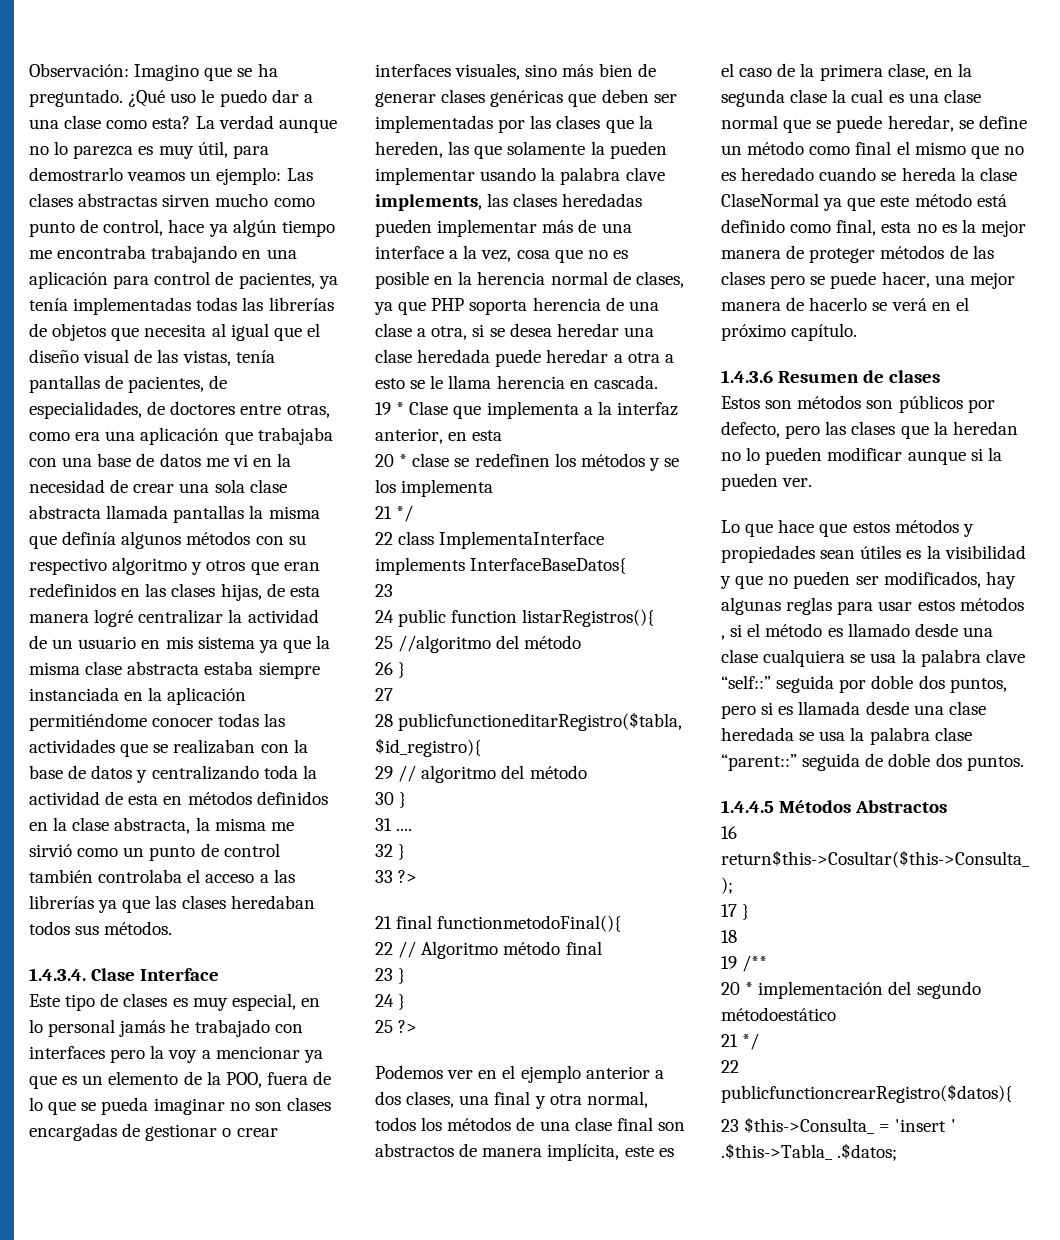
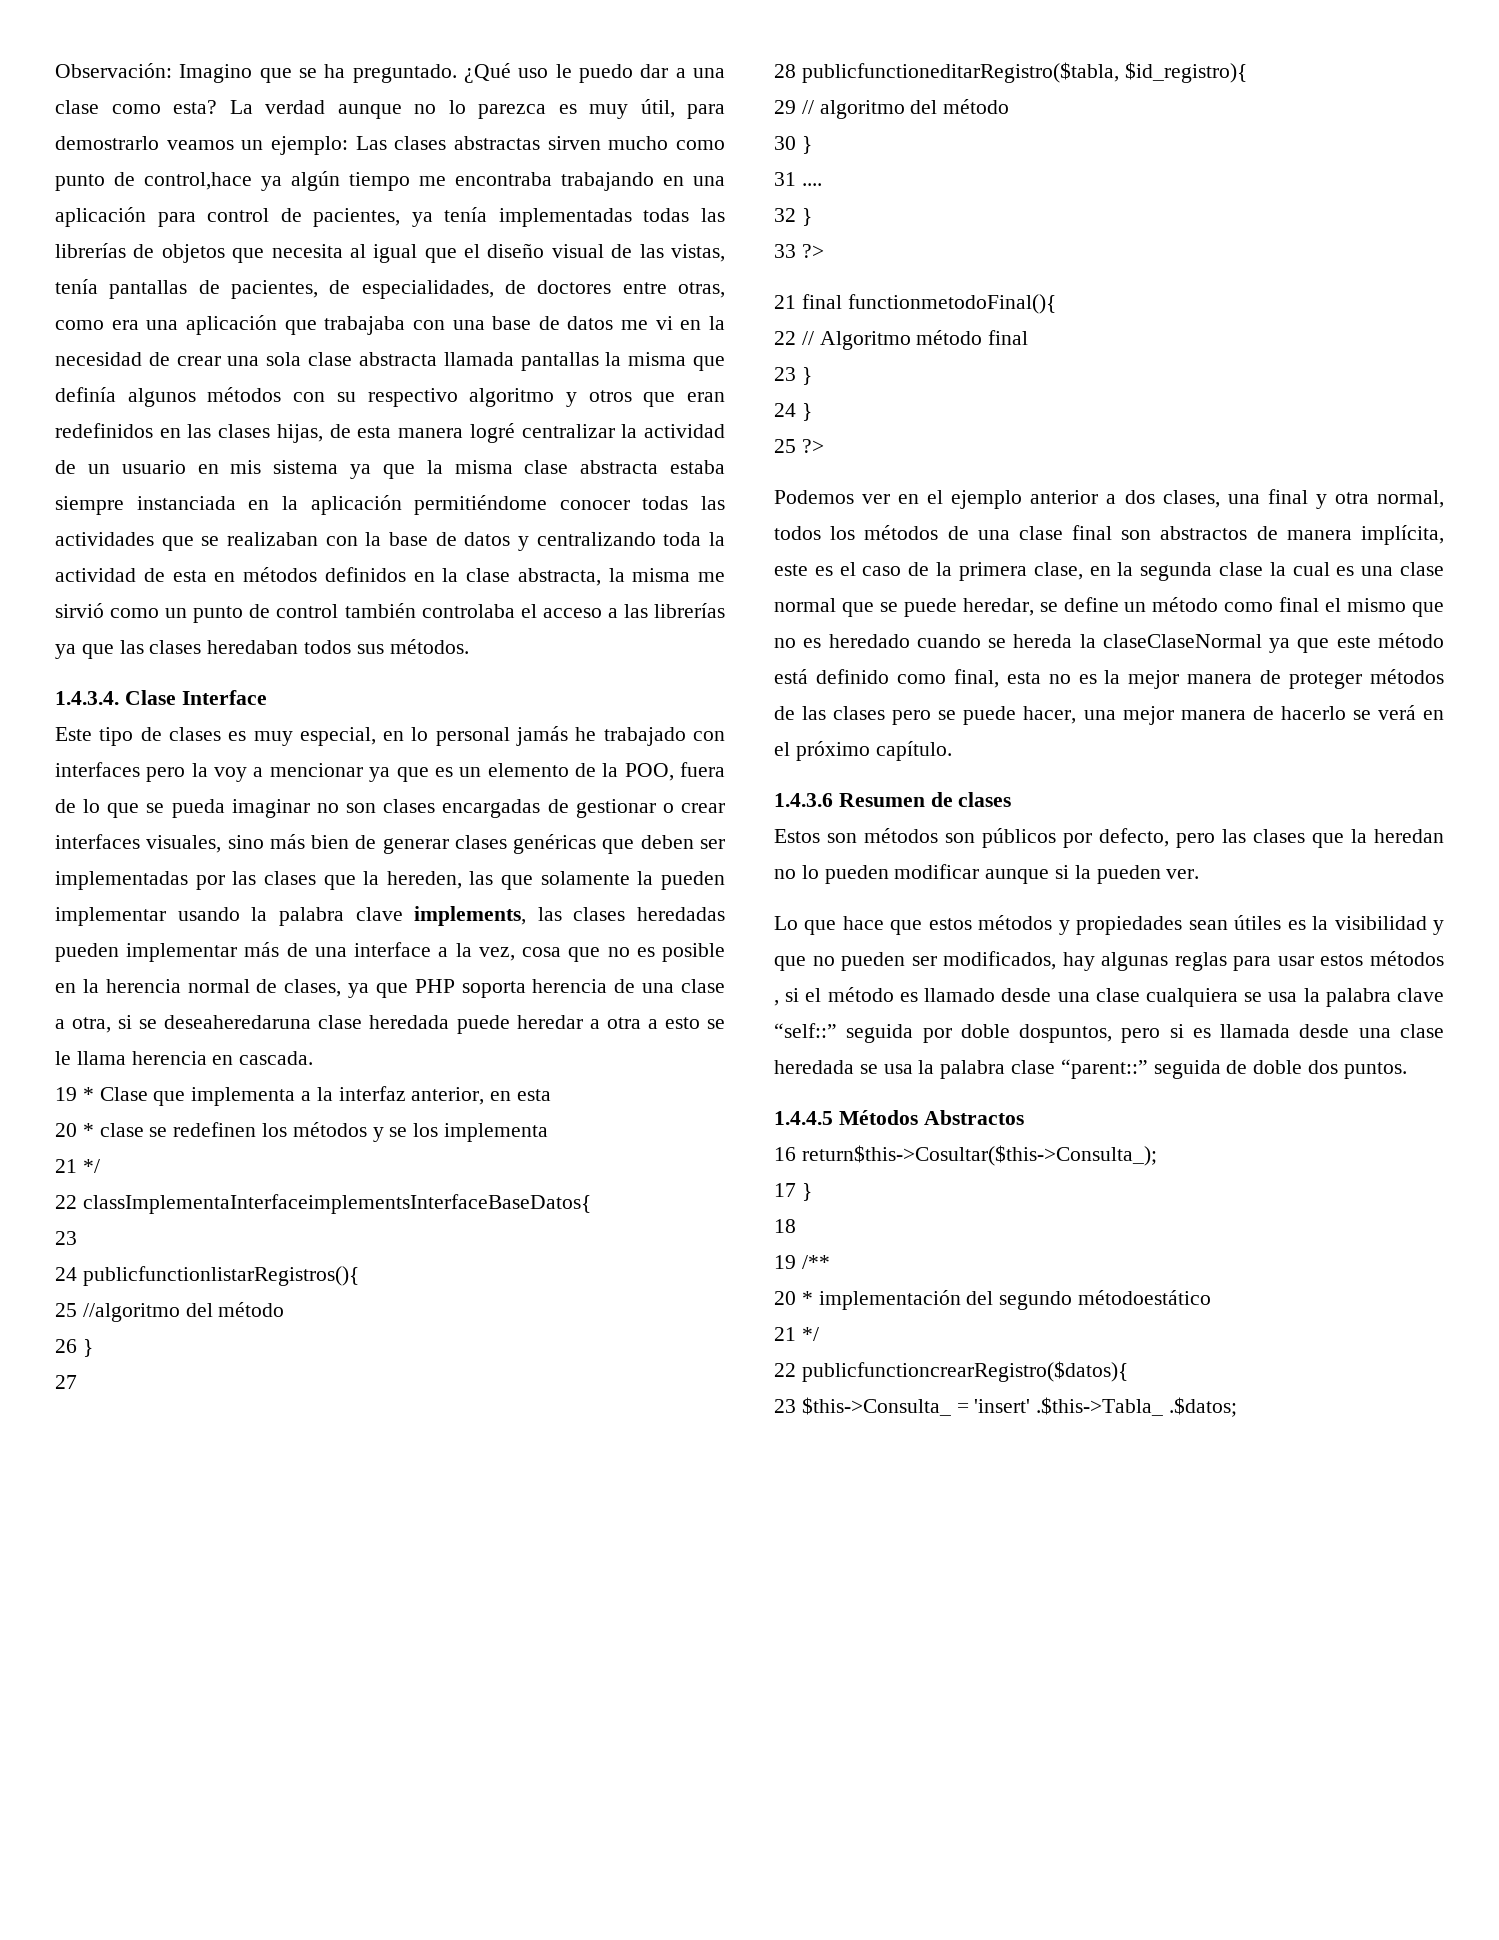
- Las clases abstractas sirven mucho como punto de control, hace ya algún tiempo me encontraba trabajando en una aplicación para control de pacientes, ya tenía implementadas todas las librerías de objetos que necesita al igual que el diseño visual de las vistas, tenía pantallas de pacientes, de especialidades, de doctores entre otras, como era una aplicación que trabajaba con una base de datos me vi en la necesidad de crear una sola clase abstracta llamada pantallas la misma que definía algunos métodos con su respectivo algoritmo y otros que eran redefinidos en las clases hijas, de esta manera logré centralizar la actividad de un usuario en mis sistema ya que la misma clase abstracta estaba siempre instanciada en la aplicación permitiéndome conocer todas las actividades que se realizaban con la base de datos y centralizando toda la actividad de esta en métodos definidos en la clase abstracta, la misma me sirvió como un punto de control también controlaba el acceso a las librerías ya que las clases heredaban todos sus métodos.
+ Las clases abstractas sirven mucho como punto de control,hace ya algún tiempo me encontraba trabajando en una aplicación para control de pacientes, ya tenía implementadas todas las librerías de objetos que necesita al igual que el diseño visual de las vistas, tenía pantallas de pacientes, de especialidades, de doctores entre otras, como era una aplicación que trabajaba con una base de datos me vi en la necesidad de crear una sola clase abstracta llamada pantallas la misma que definía algunos métodos con su respectivo algoritmo y otros que eran redefinidos en las clases hijas, de esta manera logré centralizar la actividad de un usuario en mis sistema ya que la misma clase abstracta estaba siempre instanciada en la aplicación permitiéndome conocer todas las actividades que se realizaban con la base de datos y centralizando toda la actividad de esta en métodos definidos en la clase abstracta, la misma me sirvió como un punto de control también controlaba el acceso a las librerías ya que las clases heredaban todos sus métodos.
- Este tipo de clases es muy especial, en lo personal jamás he trabajado con interfaces pero la voy a mencionar ya que es un elemento de la POO, fuera de lo que se pueda imaginar no son clases encargadas de gestionar o crear interfaces visuales, sino más bien de generar clases genéricas que deben ser implementadas por las clases que la hereden, las que solamente la pueden implementar usando la palabra clave implements, las clases heredadas pueden implementar más de una interface a la vez, cosa que no es posible en la herencia normal de clases, ya que PHP soporta herencia de una clase a otra, si se desea heredar una clase heredada puede heredar a otra a esto se le llama herencia en cascada.
+ Este tipo de clases es muy especial, en lo personal jamás he trabajado con interfaces pero la voy a mencionar ya que es un elemento de la POO, fuera de lo que se pueda imaginar no son clases encargadas de gestionar o crear interfaces visuales, sino más bien de generar clases genéricas que deben ser implementadas por las clases que la hereden, las que solamente la pueden implementar usando la palabra clave implements, las clases heredadas pueden implementar más de una interface a la vez, cosa que no es posible en la herencia normal de clases, ya que PHP soporta herencia de una clase a otra, si se deseaheredaruna clase heredada puede heredar a otra a esto se le llama herencia en cascada.
- 22 class ImplementaInterface implements InterfaceBaseDatos{
+ 22 classImplementaInterfaceimplementsInterfaceBaseDatos{
- 24 public function listarRegistros(){
+ 24 publicfunctionlistarRegistros(){
- Podemos ver en el ejemplo anterior a dos clases, una final y otra normal, todos los métodos de una clase final son abstractos de manera implícita, este es el caso de la primera clase, en la segunda clase la cual es una clase normal que se puede heredar, se define un método como final el mismo que no es heredado cuando se hereda la clase ClaseNormal ya que este método está definido como final, esta no es la mejor manera de proteger métodos de las clases pero se puede hacer, una mejor manera de hacerlo se verá en el próximo capítulo.
+ Podemos ver en el ejemplo anterior a dos clases, una final y otra normal, todos los métodos de una clase final son abstractos de manera implícita, este es el caso de la primera clase, en la segunda clase la cual es una clase normal que se puede heredar, se define un método como final el mismo que no es heredado cuando se hereda la claseClaseNormal ya que este método está definido como final, esta no es la mejor manera de proteger métodos de las clases pero se puede hacer, una mejor manera de hacerlo se verá en el próximo capítulo.
- seguida por doble dos puntos, pero si es llamada desde una clase heredada se usa la palabra clase “parent::”
+ seguida por doble dospuntos, pero si es llamada desde una clase heredada se usa la palabra clase “parent::”
- 23 $this->Consulta_ = 'insert ' .$this->Tabla_ .$datos;
+ 23 $this->Consulta_ = 'insert' .$this->Tabla_ .$datos;

